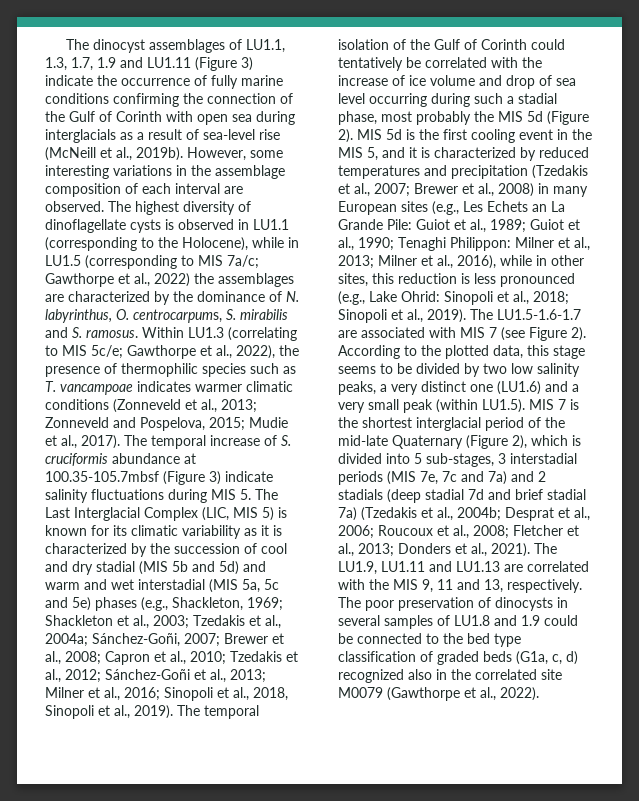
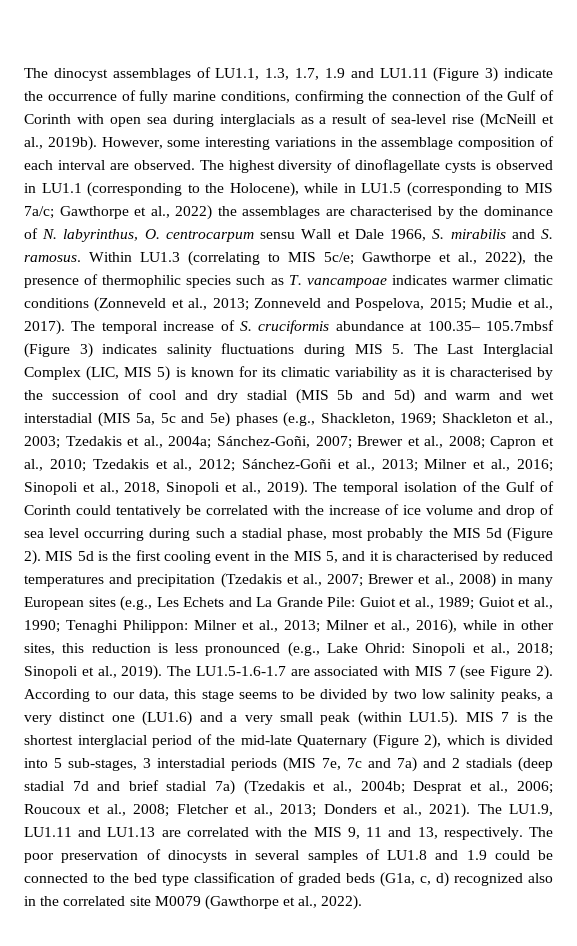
- The dinocyst assemblages of LU1.1, 1.3, 1.7, 1.9 and LU1.11 (Figure 3) indicate the occurrence of fully marine conditions confirming the connection of the Gulf of Corinth with open sea during interglacials as a result of sea-level rise (McNeill et al., 2019b).
+ The dinocyst assemblages of LU1.1, 1.3, 1.7, 1.9 and LU1.11 (Figure 3) indicate the occurrence of fully marine conditions, confirming the connection of the Gulf of Corinth with open sea during interglacials as a result of sea-level rise (McNeill et al., 2019b).
- The highest diversity of dinoflagellate cysts is observed in LU1.1 (corresponding to the Holocene), while in LU1.5 (corresponding to MIS 7a/c; Gawthorpe et al., 2022) the assemblages are characterized by the dominance of N. labyrinthus, O. centrocarpums, S. mirabilis and S. ramosus.
+ The highest diversity of dinoflagellate cysts is observed in LU1.1 (corresponding to the Holocene), while in LU1.5 (corresponding to MIS 7a/c; Gawthorpe et al., 2022) the assemblages are characterised by the dominance of N. labyrinthus, O. centrocarpum sensu Wall et Dale 1966, S. mirabilis and S. ramosus.
- The temporal increase of S. cruciformis abundance at 100.35-105.7mbsf (Figure 3) indicate salinity fluctuations during MIS 5. The Last Interglacial Complex (LIC, MIS 5) is known for its climatic variability as it is characterized by the succession of cool and dry stadial (MIS 5b and 5d) and warm and wet interstadial (MIS 5a, 5c and 5e) phases (e.g., Shackleton, 1969;
+ The temporal increase of S. cruciformis abundance at 100.35– 105.7mbsf (Figure 3) indicates salinity fluctuations during MIS 5. The Last Interglacial Complex (LIC, MIS 5) is known for its climatic variability as it is characterised by the succession of cool and dry stadial (MIS 5b and 5d) and warm and wet interstadial (MIS 5a, 5c and 5e) phases (e.g., Shackleton, 1969;
- MIS 5d is the first cooling event in the MIS 5, and it is characterized by reduced temperatures and precipitation (Tzedakis et al., 2007;
+ MIS 5d is the first cooling event in the MIS 5, and it is characterised by reduced temperatures and precipitation (Tzedakis et al., 2007;
- Brewer et al., 2008) in many European sites (e.g., Les Echets an La Grande Pile:
+ Brewer et al., 2008) in many European sites (e.g., Les Echets and La Grande Pile:
- According to the plotted data, this stage seems to be divided by two low salinity peaks, a very distinct one (LU1.6) and a very small peak (within LU1.5). MIS 7 is the shortest interglacial period of the mid-late Quaternary (Figure 2), which is divided into 5 sub-stages, 3 interstadial periods (MIS 7e, 7c and 7a) and 2 stadials (deep stadial 7d and brief stadial 7a) (Tzedakis et al., 2004b;
+ According to our data, this stage seems to be divided by two low salinity peaks, a very distinct one (LU1.6) and a very small peak (within LU1.5). MIS 7 is the shortest interglacial period of the mid-late Quaternary (Figure 2), which is divided into 5 sub-stages, 3 interstadial periods (MIS 7e, 7c and 7a) and 2 stadials (deep stadial 7d and brief stadial 7a) (Tzedakis et al., 2004b;

